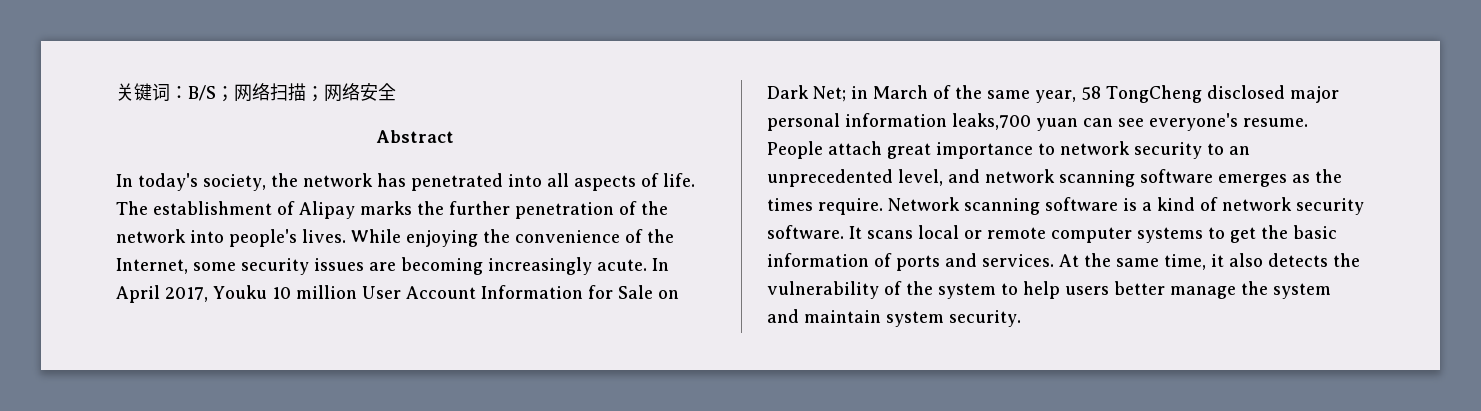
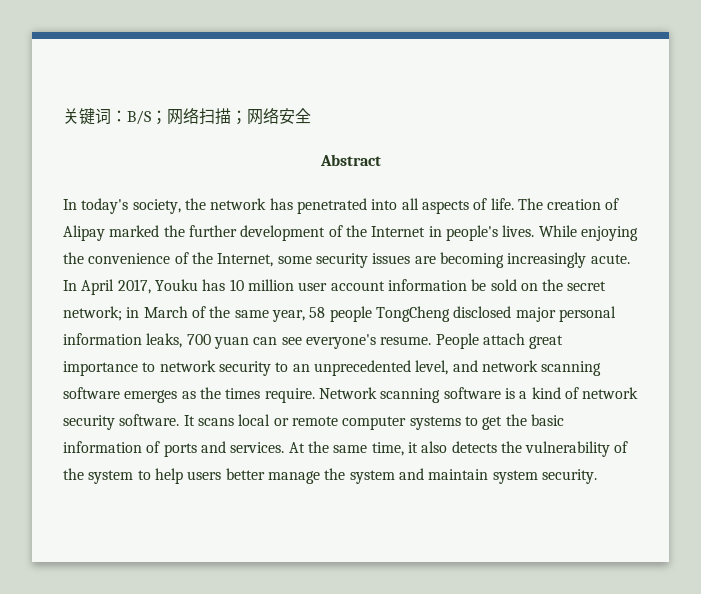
- The establishment of Alipay marks the further penetration of the network into people's lives.
+ The creation of Alipay marked the further development of the Internet in people's lives.
- In April 2017, Youku 10 million User Account Information for Sale on Dark Net; in March of the same year, 58 TongCheng disclosed major personal information leaks,700 yuan can see everyone's resume.
+ In April 2017, Youku has 10 million user account information be sold on the secret network; in March of the same year, 58 people TongCheng disclosed major personal information leaks, 700 yuan can see everyone's resume.

